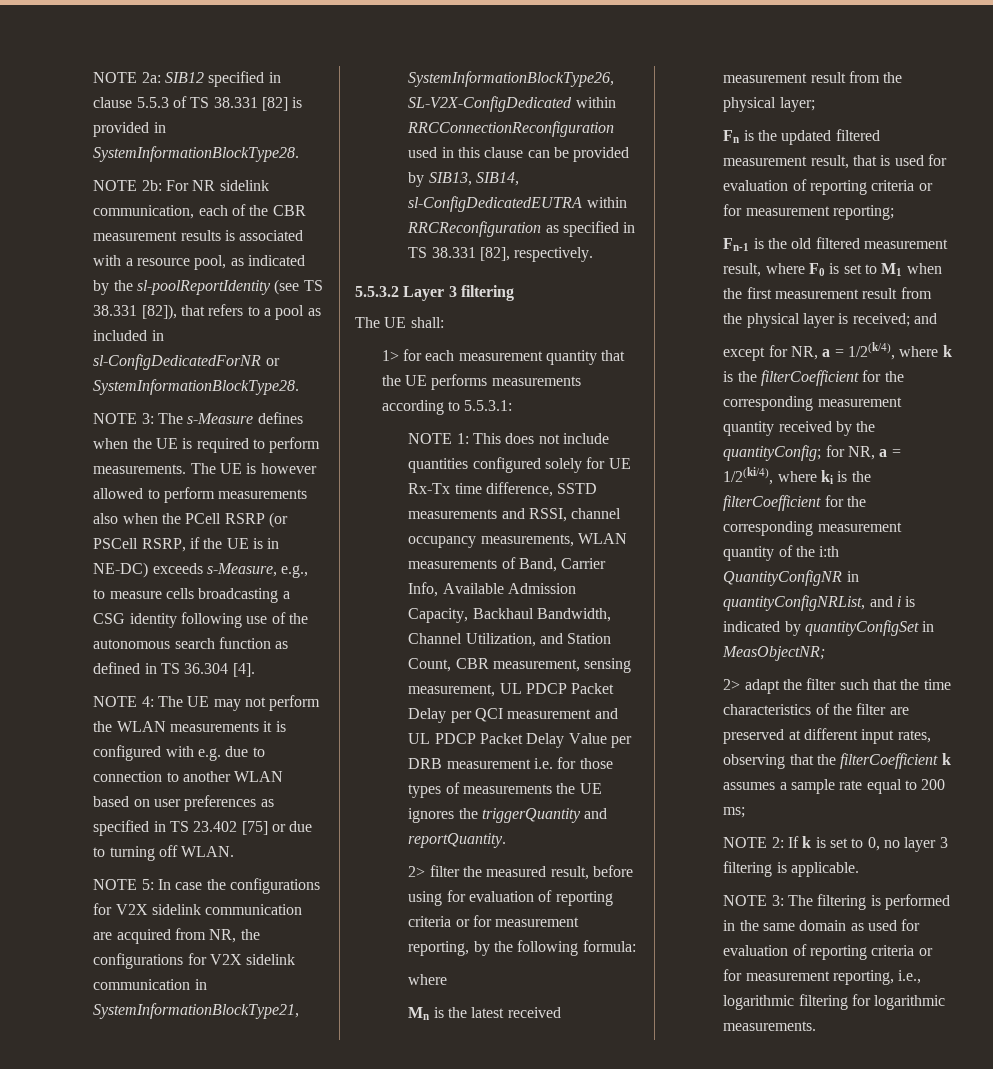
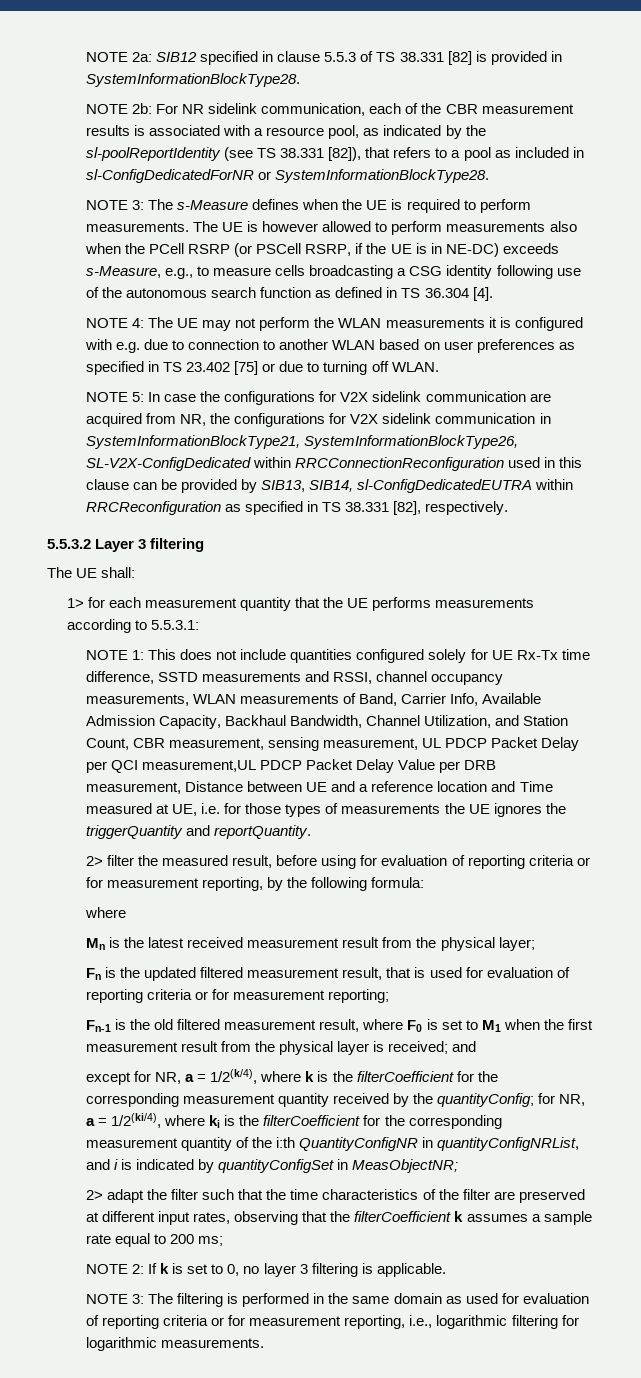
- This does not include quantities configured solely for UE Rx-Tx time difference, SSTD measurements and RSSI, channel occupancy measurements, WLAN measurements of Band, Carrier Info, Available Admission Capacity, Backhaul Bandwidth, Channel Utilization, and Station Count, CBR measurement, sensing measurement, UL PDCP Packet Delay per QCI measurement and UL PDCP Packet Delay Value per DRB measurement i.e. for those types of measurements the UE ignores the triggerQuantity and reportQuantity.
+ This does not include quantities configured solely for UE Rx-Tx time difference, SSTD measurements and RSSI, channel occupancy measurements, WLAN measurements of Band, Carrier Info, Available Admission Capacity, Backhaul Bandwidth, Channel Utilization, and Station Count, CBR measurement, sensing measurement, UL PDCP Packet Delay per QCI measurement,UL PDCP Packet Delay Value per DRB measurement, Distance between UE and a reference location and Time measured at UE, i.e. for those types of measurements the UE ignores the triggerQuantity and reportQuantity.

